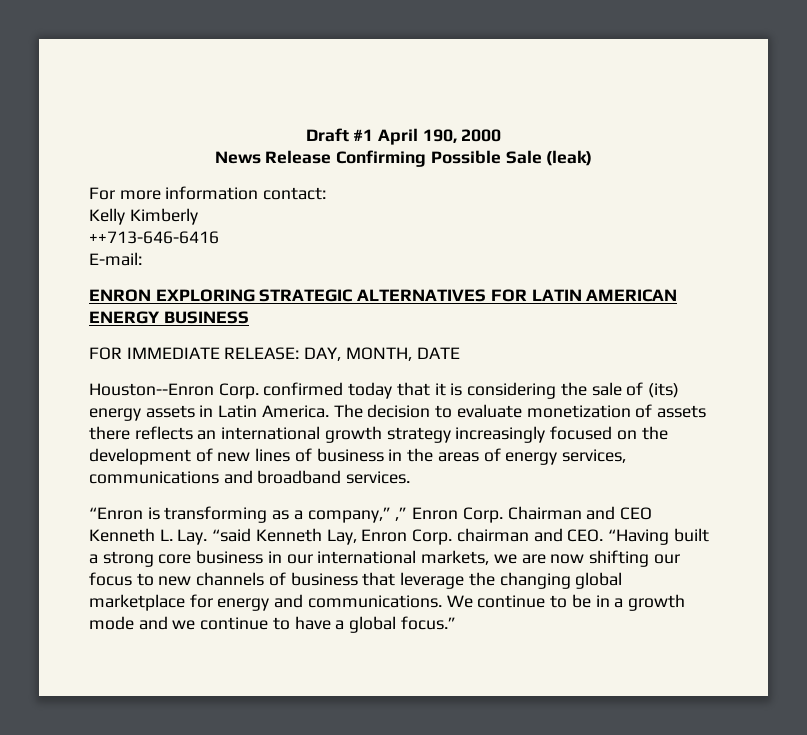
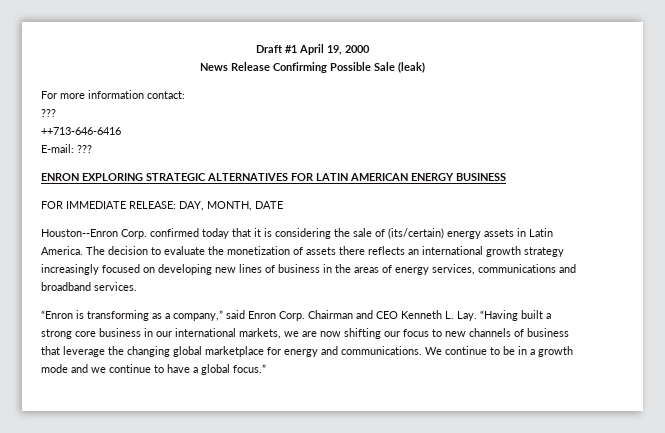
- Draft #1 April 190, 2000
+ Draft #1 April 19, 2000
  For more information contact:
- Kelly Kimberly
+ ???
- E-mail:
+ E-mail: ???
- Houston--Enron Corp. confirmed today that it is considering the sale of (its) energy assets in Latin America.
+ Houston--Enron Corp. confirmed today that it is considering the sale of (its/certain) energy assets in Latin America.
- The decision to evaluate monetization of assets there reflects an international growth strategy increasingly focused on the development of new lines of business in the areas of energy services, communications and broadband services.
+ The decision to evaluate the monetization of assets there reflects an international growth strategy increasingly focused on developing new lines of business in the areas of energy services, communications and broadband services.
- “Enron is transforming as a company,” ,” Enron Corp.
+ “Enron is transforming as a company,” said Enron Corp.
- Chairman and CEO Kenneth L. Lay. “said Kenneth Lay, Enron Corp. chairman and CEO. “Having built a strong core business in our international markets, we are now shifting our focus to new channels of business that leverage the changing global marketplace for energy and communications.
+ Chairman and CEO Kenneth L. Lay. “Having built a strong core business in our international markets, we are now shifting our focus to new channels of business that leverage the changing global marketplace for energy and communications.

